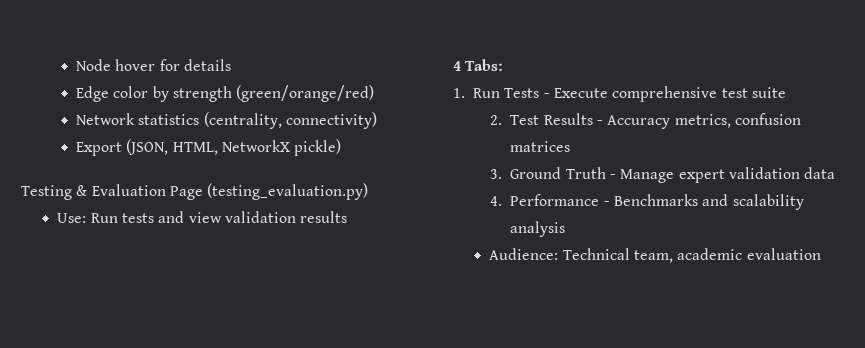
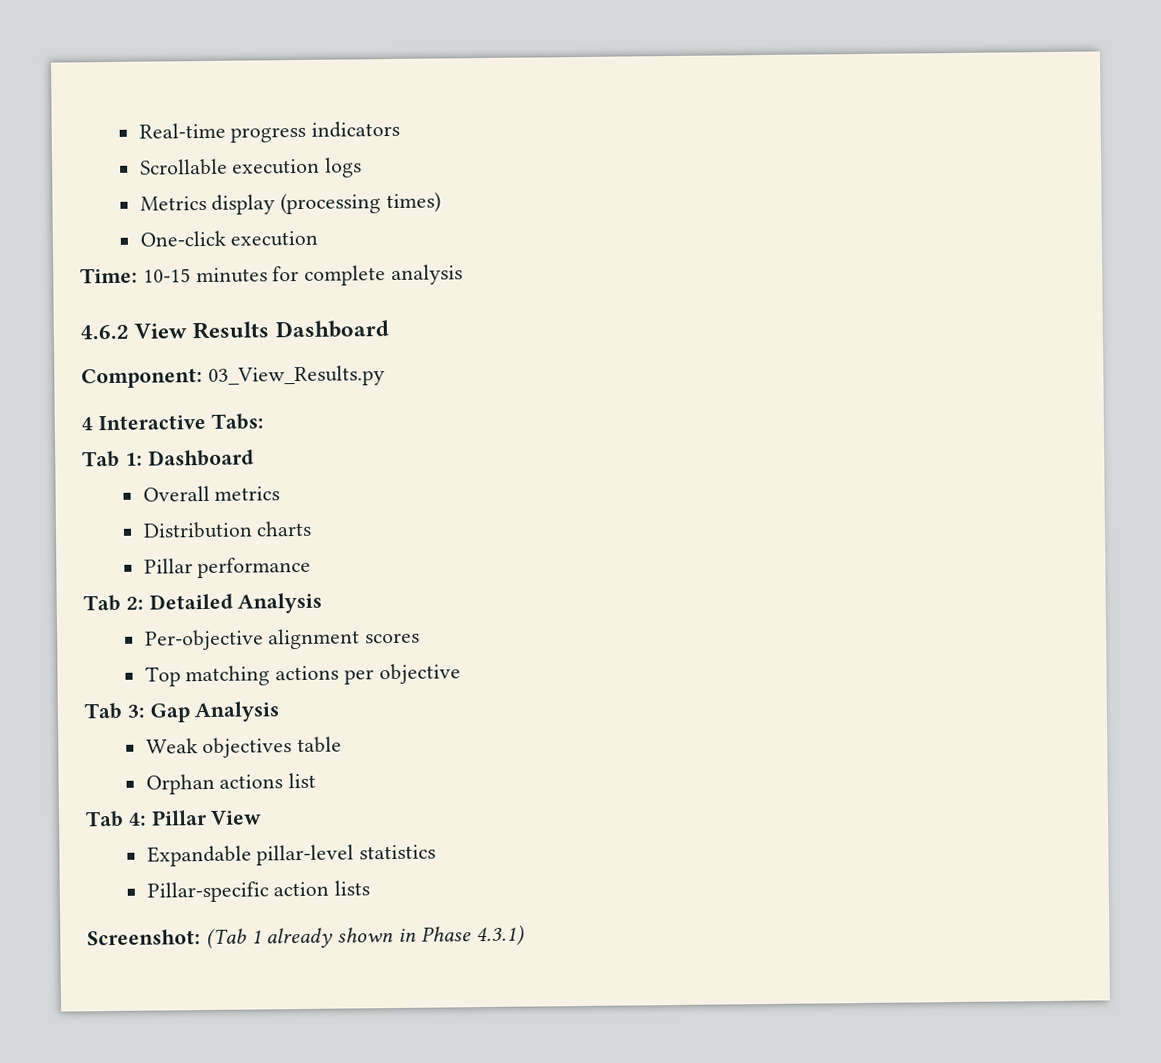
- Node hover for details
- Edge color by strength (green/orange/red)
- Network statistics (centrality, connectivity)
- Export (JSON, HTML, NetworkX pickle)
- Testing & Evaluation Page (testing_evaluation.py)
- Use: Run tests and view validation results
+ Real-time progress indicators
+ Scrollable execution logs
+ Metrics display (processing times)
+ One-click execution
+ Time: 10-15 minutes for complete analysis
+ 4.6.2 View Results Dashboard
+ Component: 03_View_Results.py
- 4 Tabs:
+ 4 Interactive Tabs:
- 1. Run Tests - Execute comprehensive test suite
- 2. Test Results - Accuracy metrics, confusion matrices
- 3. Ground Truth - Manage expert validation data
- 4. Performance - Benchmarks and scalability analysis
- Audience: Technical team, academic evaluation
+ Tab 1: Dashboard
+ Overall metrics
+ Distribution charts
+ Pillar performance
+ Tab 2: Detailed Analysis
+ Per-objective alignment scores
+ Top matching actions per objective
+ Tab 3: Gap Analysis
+ Weak objectives table
+ Orphan actions list
+ Tab 4: Pillar View
+ Expandable pillar-level statistics
+ Pillar-specific action lists
+ Screenshot: (Tab 1 already shown in Phase 4.3.1)

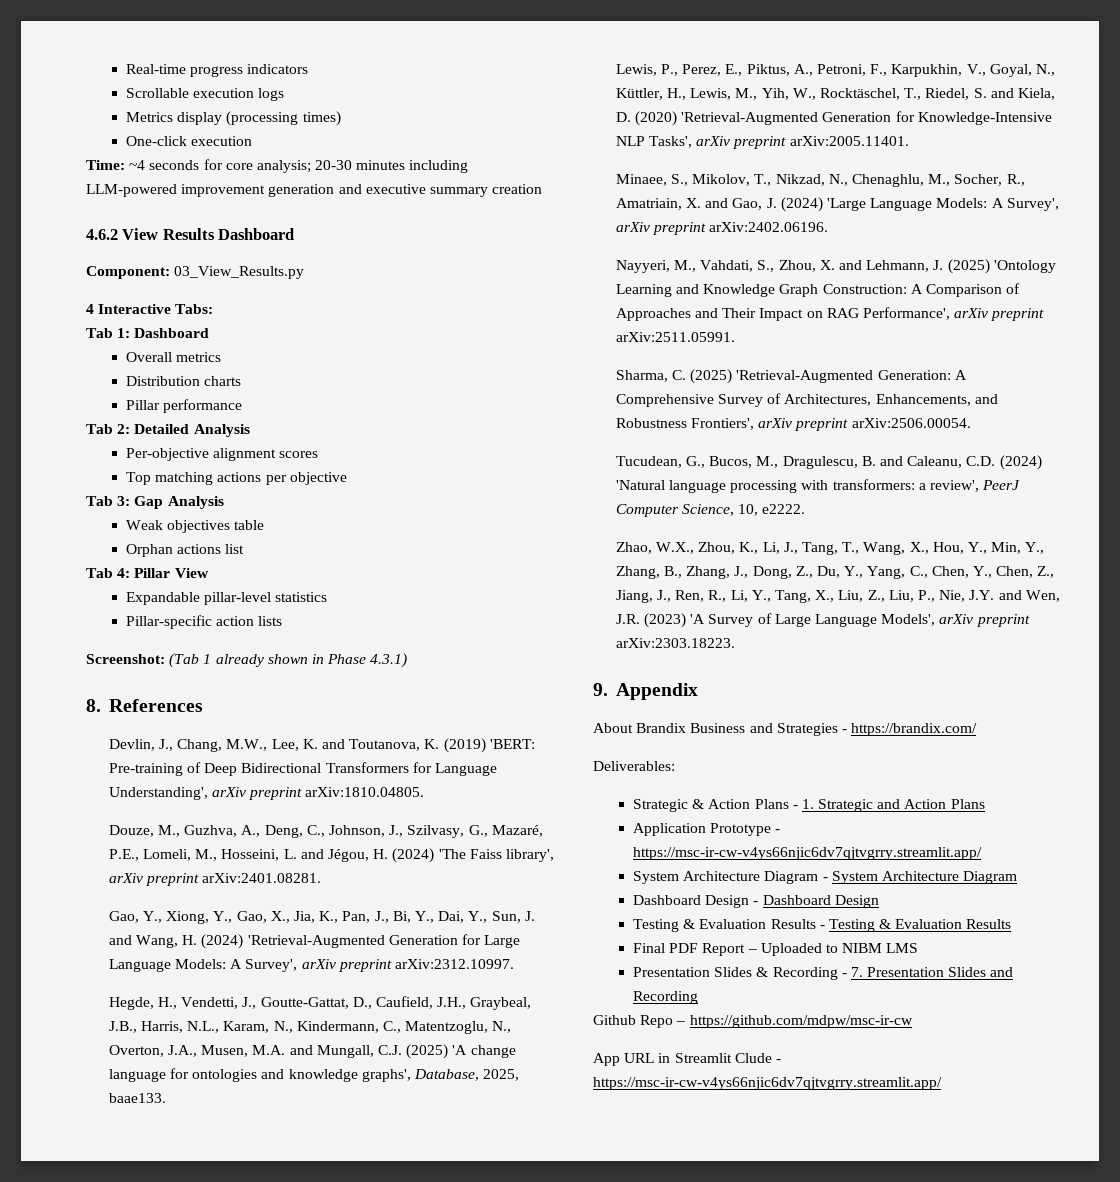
- Time: 10-15 minutes for complete analysis
+ Time: ~4 seconds for core analysis; 20-30 minutes including LLM-powered improvement generation and executive summary creation
+ 8. References
+ Devlin, J., Chang, M.W., Lee, K. and Toutanova, K. (2019) 'BERT: Pre-training of Deep Bidirectional Transformers for Language Understanding', arXiv preprint arXiv:1810.04805.
+ Douze, M., Guzhva, A., Deng, C., Johnson, J., Szilvasy, G., Mazaré, P.E., Lomeli, M., Hosseini, L. and Jégou, H. (2024) 'The Faiss library', arXiv preprint arXiv:2401.08281.
+ Gao, Y., Xiong, Y., Gao, X., Jia, K., Pan, J., Bi, Y., Dai, Y., Sun, J. and Wang, H. (2024) 'Retrieval-Augmented Generation for Large Language Models: A Survey', arXiv preprint arXiv:2312.10997.
+ Hegde, H., Vendetti, J., Goutte-Gattat, D., Caufield, J.H., Graybeal, J.B., Harris, N.L., Karam, N., Kindermann, C., Matentzoglu, N., Overton, J.A., Musen, M.A. and Mungall, C.J. (2025) 'A change language for ontologies and knowledge graphs', Database, 2025, baae133.
+ Lewis, P., Perez, E., Piktus, A., Petroni, F., Karpukhin, V., Goyal, N., Küttler, H., Lewis, M., Yih, W., Rocktäschel, T., Riedel, S. and Kiela, D. (2020) 'Retrieval-Augmented Generation for Knowledge-Intensive NLP Tasks', arXiv preprint arXiv:2005.11401.
+ Minaee, S., Mikolov, T., Nikzad, N., Chenaghlu, M., Socher, R., Amatriain, X. and Gao, J. (2024) 'Large Language Models: A Survey', arXiv preprint arXiv:2402.06196.
+ Nayyeri, M., Vahdati, S., Zhou, X. and Lehmann, J. (2025) 'Ontology Learning and Knowledge Graph Construction: A Comparison of Approaches and Their Impact on RAG Performance', arXiv preprint arXiv:2511.05991.
+ Sharma, C. (2025) 'Retrieval-Augmented Generation: A Comprehensive Survey of Architectures, Enhancements, and Robustness Frontiers', arXiv preprint arXiv:2506.00054.
+ Tucudean, G., Bucos, M., Dragulescu, B. and Caleanu, C.D. (2024) 'Natural language processing with transformers: a review', PeerJ Computer Science, 10, e2222.
+ Zhao, W.X., Zhou, K., Li, J., Tang, T., Wang, X., Hou, Y., Min, Y., Zhang, B., Zhang, J., Dong, Z., Du, Y., Yang, C., Chen, Y., Chen, Z., Jiang, J., Ren, R., Li, Y., Tang, X., Liu, Z., Liu, P., Nie, J.Y. and Wen, J.R. (2023) 'A Survey of Large Language Models', arXiv preprint arXiv:2303.18223.
+ 9. Appendix
+ About Brandix Business and Strategies - https://brandix.com/
+ Deliverables:
+ Strategic & Action Plans - 1. Strategic and Action Plans
+ Application Prototype - https://msc-ir-cw-v4ys66njic6dv7qjtvgrry.streamlit.app/
+ System Architecture Diagram - System Architecture Diagram
+ Dashboard Design - Dashboard Design
+ Testing & Evaluation Results - Testing & Evaluation Results
+ Final PDF Report – Uploaded to NIBM LMS
+ Presentation Slides & Recording - 7. Presentation Slides and Recording
+ Github Repo – https://github.com/mdpw/msc-ir-cw
+ App URL in Streamlit Clude - https://msc-ir-cw-v4ys66njic6dv7qjtvgrry.streamlit.app/

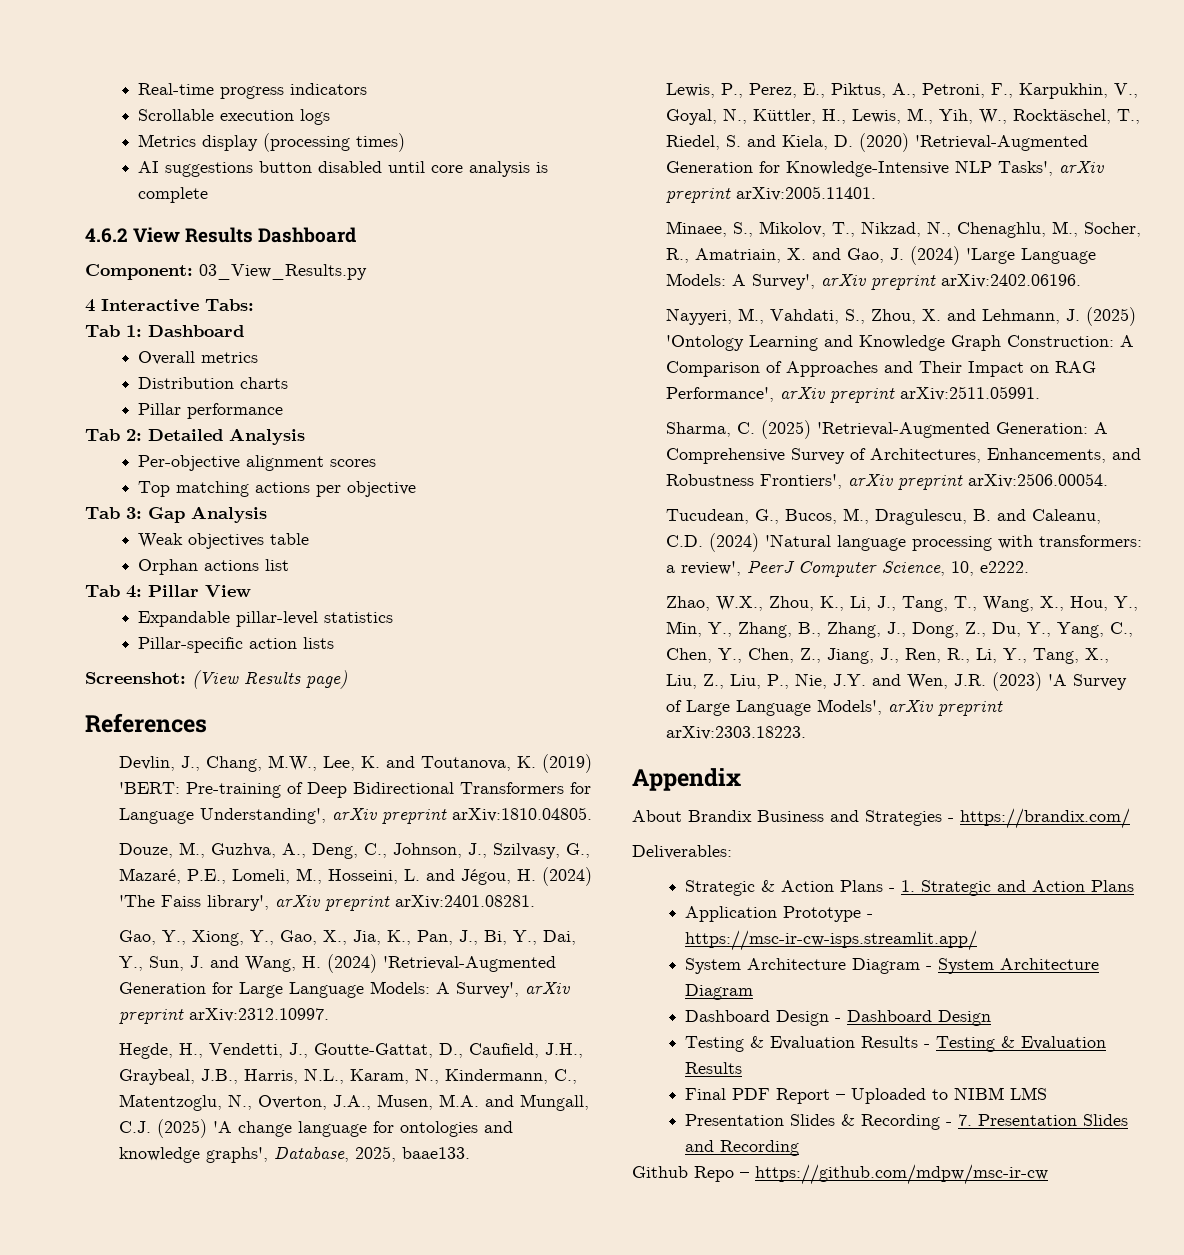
- One-click execution
- Time: ~4 seconds for core analysis; 20-30 minutes including LLM-powered improvement generation and executive summary creation
+ AI suggestions button disabled until core analysis is complete
- Screenshot: (Tab 1 already shown in Phase 4.3.1)
- 8. References
+ Screenshot: (View Results page)
+ References
- 9. Appendix
+ Appendix
- Application Prototype - https://msc-ir-cw-v4ys66njic6dv7qjtvgrry.streamlit.app/
+ Application Prototype - https://msc-ir-cw-isps.streamlit.app/
- App URL in Streamlit Clude - https://msc-ir-cw-v4ys66njic6dv7qjtvgrry.streamlit.app/

